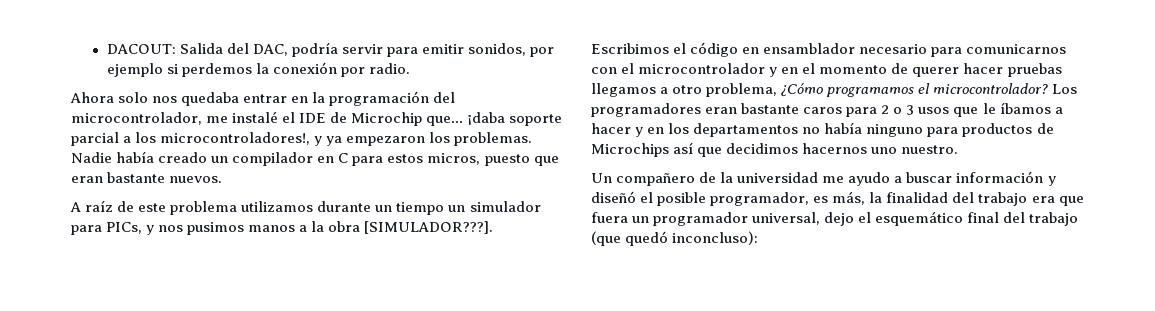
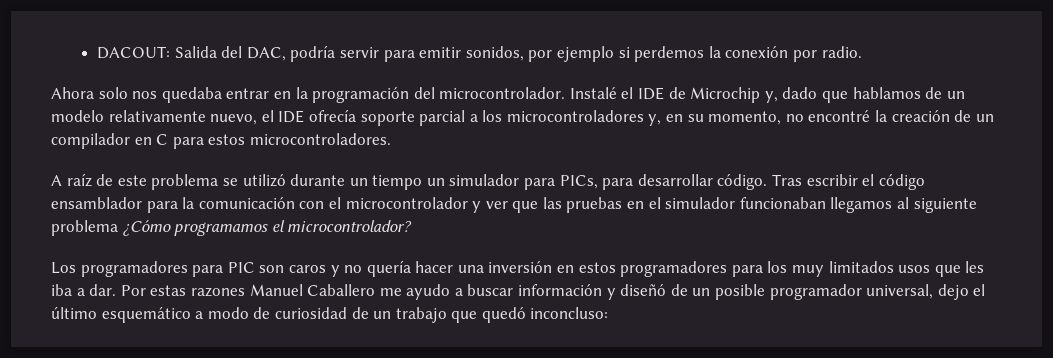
- Ahora solo nos quedaba entrar en la programación del microcontrolador, me instalé el IDE de Microchip que… ¡daba soporte parcial a los microcontroladores!, y ya empezaron los problemas. Nadie había creado un compilador en C para estos micros, puesto que eran bastante nuevos.
+ Ahora solo nos quedaba entrar en la programación del microcontrolador. Instalé el IDE de Microchip y, dado que hablamos de un modelo relativamente nuevo, el IDE ofrecía soporte parcial a los microcontroladores y, en su momento, no encontré la creación de un compilador en C para estos microcontroladores.
- A raíz de este problema utilizamos durante un tiempo un simulador para PICs, y nos pusimos manos a la obra [SIMULADOR???]. Escribimos el código en ensamblador necesario para comunicarnos con el microcontrolador y en el momento de querer hacer pruebas llegamos a otro problema, ¿Cómo programamos el microcontrolador? Los programadores eran bastante caros para 2 o 3 usos que le íbamos a hacer y en los departamentos no había ninguno para productos de Microchips así que decidimos hacernos uno nuestro.
- Un compañero de la universidad me ayudo a buscar información y diseñó el posible programador, es más, la finalidad del trabajo era que fuera un programador universal, dejo el esquemático final del trabajo (que quedó inconcluso):
+ A raíz de este problema se utilizó durante un tiempo un simulador para PICs, para desarrollar código. Tras escribir el código ensamblador para la comunicación con el microcontrolador y ver que las pruebas en el simulador funcionaban llegamos al siguiente problema ¿Cómo programamos el microcontrolador?
+ Los programadores para PIC son caros y no quería hacer una inversión en estos programadores para los muy limitados usos que les iba a dar. Por estas razones Manuel Caballero me ayudo a buscar información y diseñó de un posible programador universal, dejo el último esquemático a modo de curiosidad de un trabajo que quedó inconcluso:

